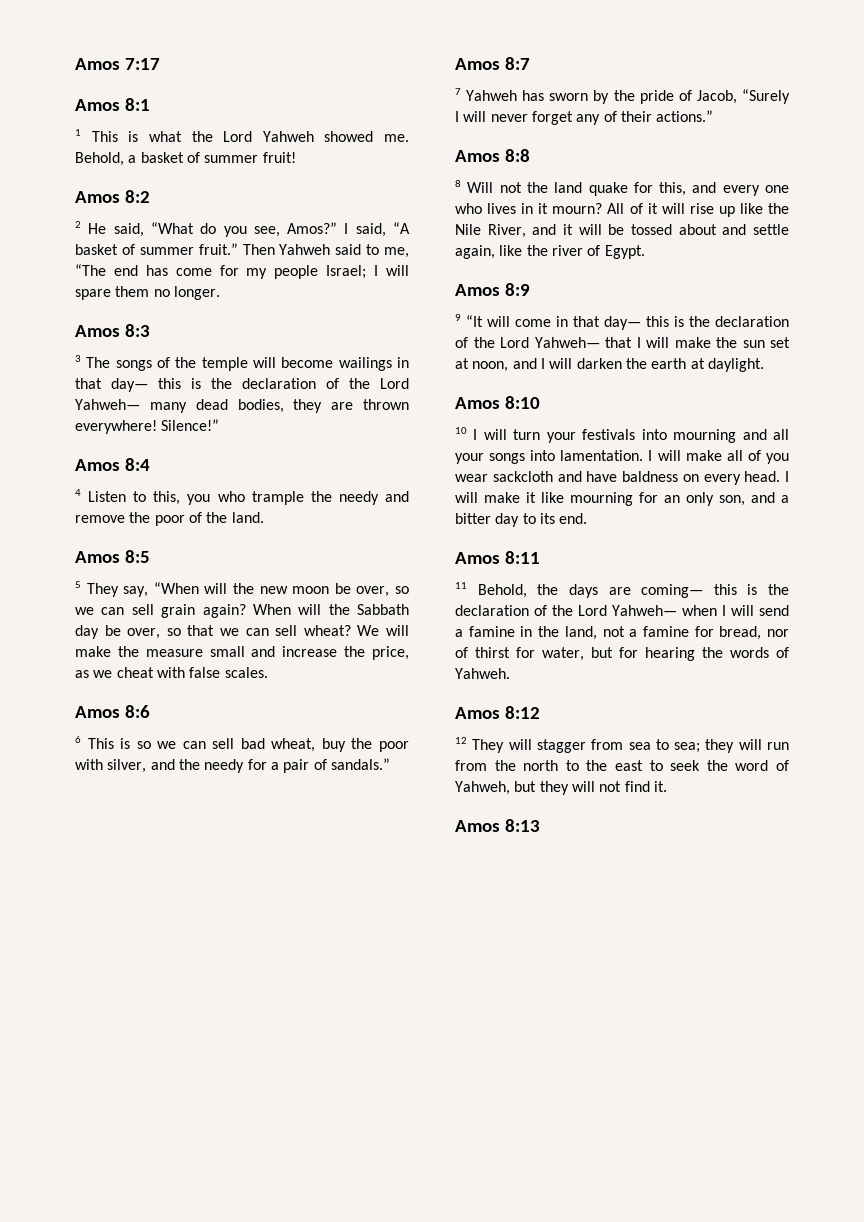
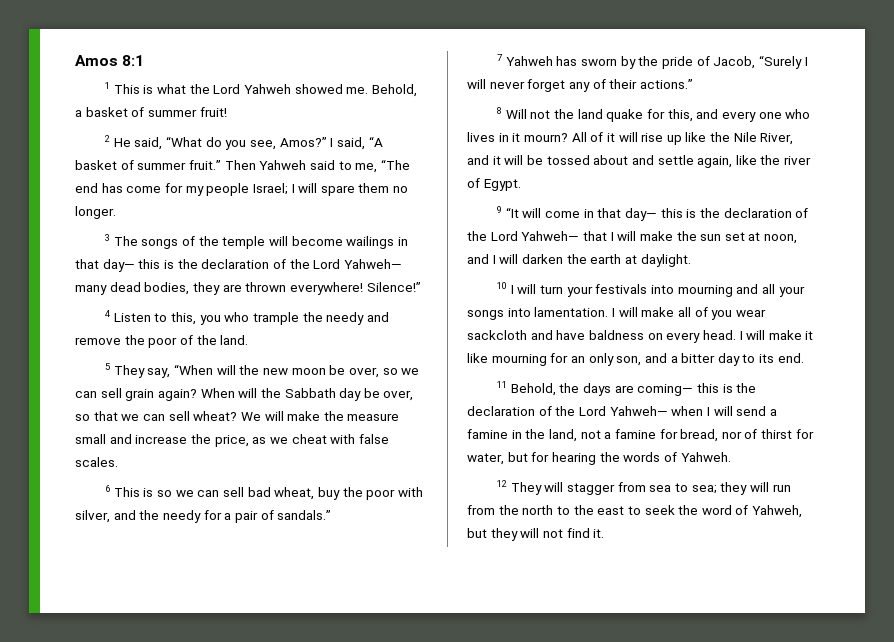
- Amos 7:17
- Amos 8:2
- Amos 8:3
- Amos 8:4
- Amos 8:5
- Amos 8:6
- Amos 8:7
- Amos 8:8
- Amos 8:9
- Amos 8:10
- Amos 8:11
- Amos 8:12
- Amos 8:13

